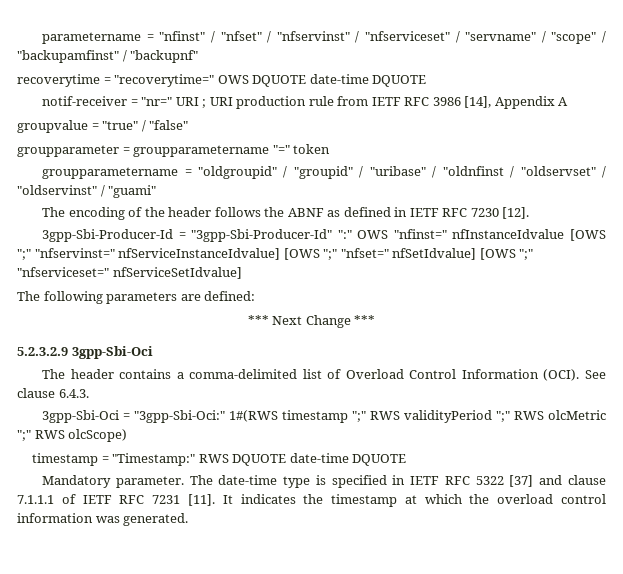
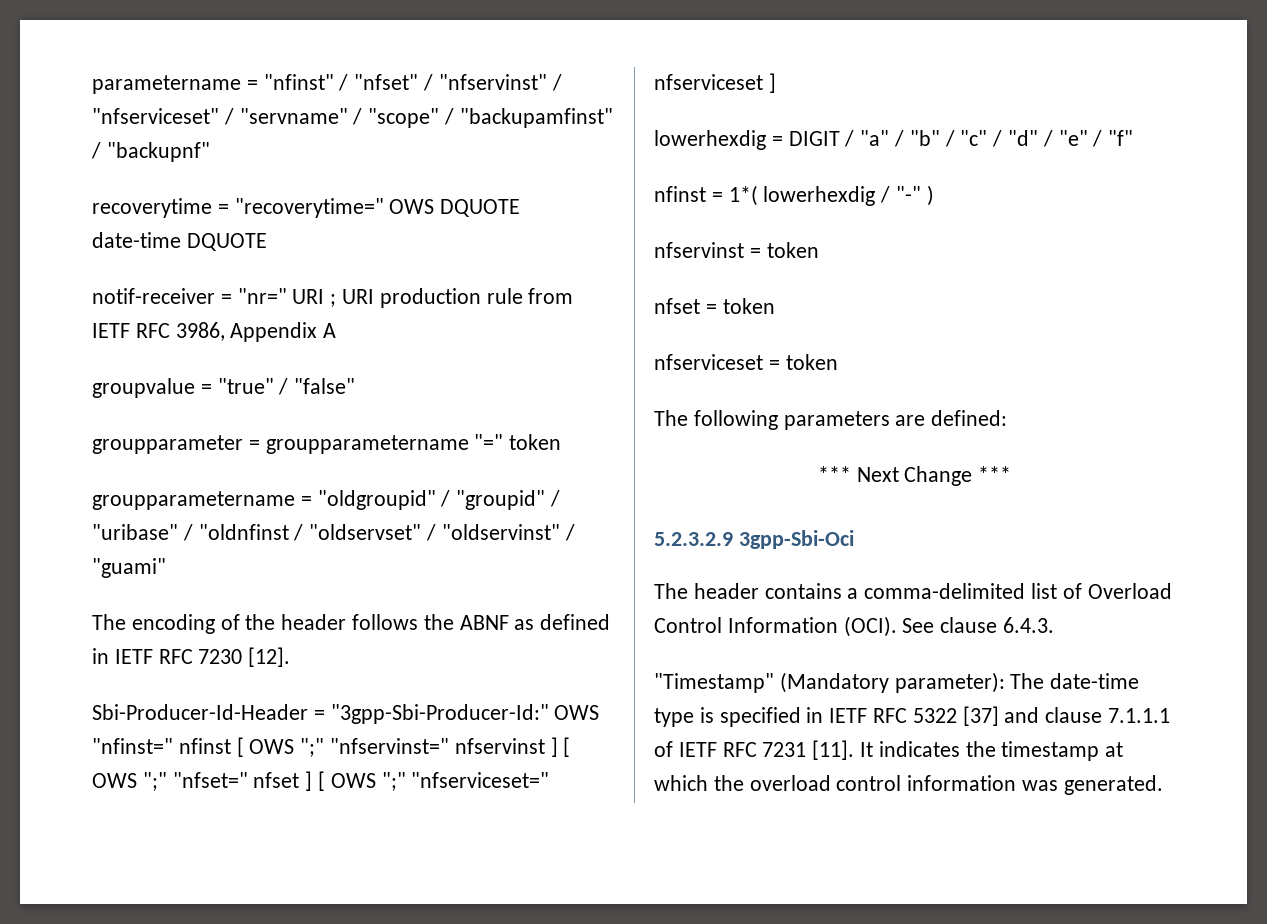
- notif-receiver = "nr=" URI ; URI production rule from IETF RFC 3986 [14], Appendix A
+ notif-receiver = "nr=" URI ; URI production rule from IETF RFC 3986, Appendix A
- 3gpp-Sbi-Producer-Id = "3gpp-Sbi-Producer-Id" ":" OWS "nfinst=" nfInstanceIdvalue [OWS ";" "nfservinst=" nfServiceInstanceIdvalue] [OWS ";" "nfset=" nfSetIdvalue] [OWS ";" "nfserviceset=" nfServiceSetIdvalue]
+ Sbi-Producer-Id-Header = "3gpp-Sbi-Producer-Id:" OWS "nfinst=" nfinst [ OWS ";" "nfservinst=" nfservinst ] [ OWS ";" "nfset=" nfset ] [ OWS ";" "nfserviceset=" nfserviceset ]
+ lowerhexdig = DIGIT / "a" / "b" / "c" / "d" / "e" / "f"
+ nfinst = 1*( lowerhexdig / "-" )
+ nfservinst = token
+ nfset = token
+ nfserviceset = token
- 3gpp-Sbi-Oci = "3gpp-Sbi-Oci:" 1#(RWS timestamp ";" RWS validityPeriod ";" RWS olcMetric ";" RWS olcScope)
- timestamp = "Timestamp:" RWS DQUOTE date-time DQUOTE
- Mandatory parameter. The date-time type is specified in IETF RFC 5322 [37] and clause 7.1.1.1 of IETF RFC 7231 [11].
+ "Timestamp" (Mandatory parameter): The date-time type is specified in IETF RFC 5322 [37] and clause 7.1.1.1 of IETF RFC 7231 [11].

